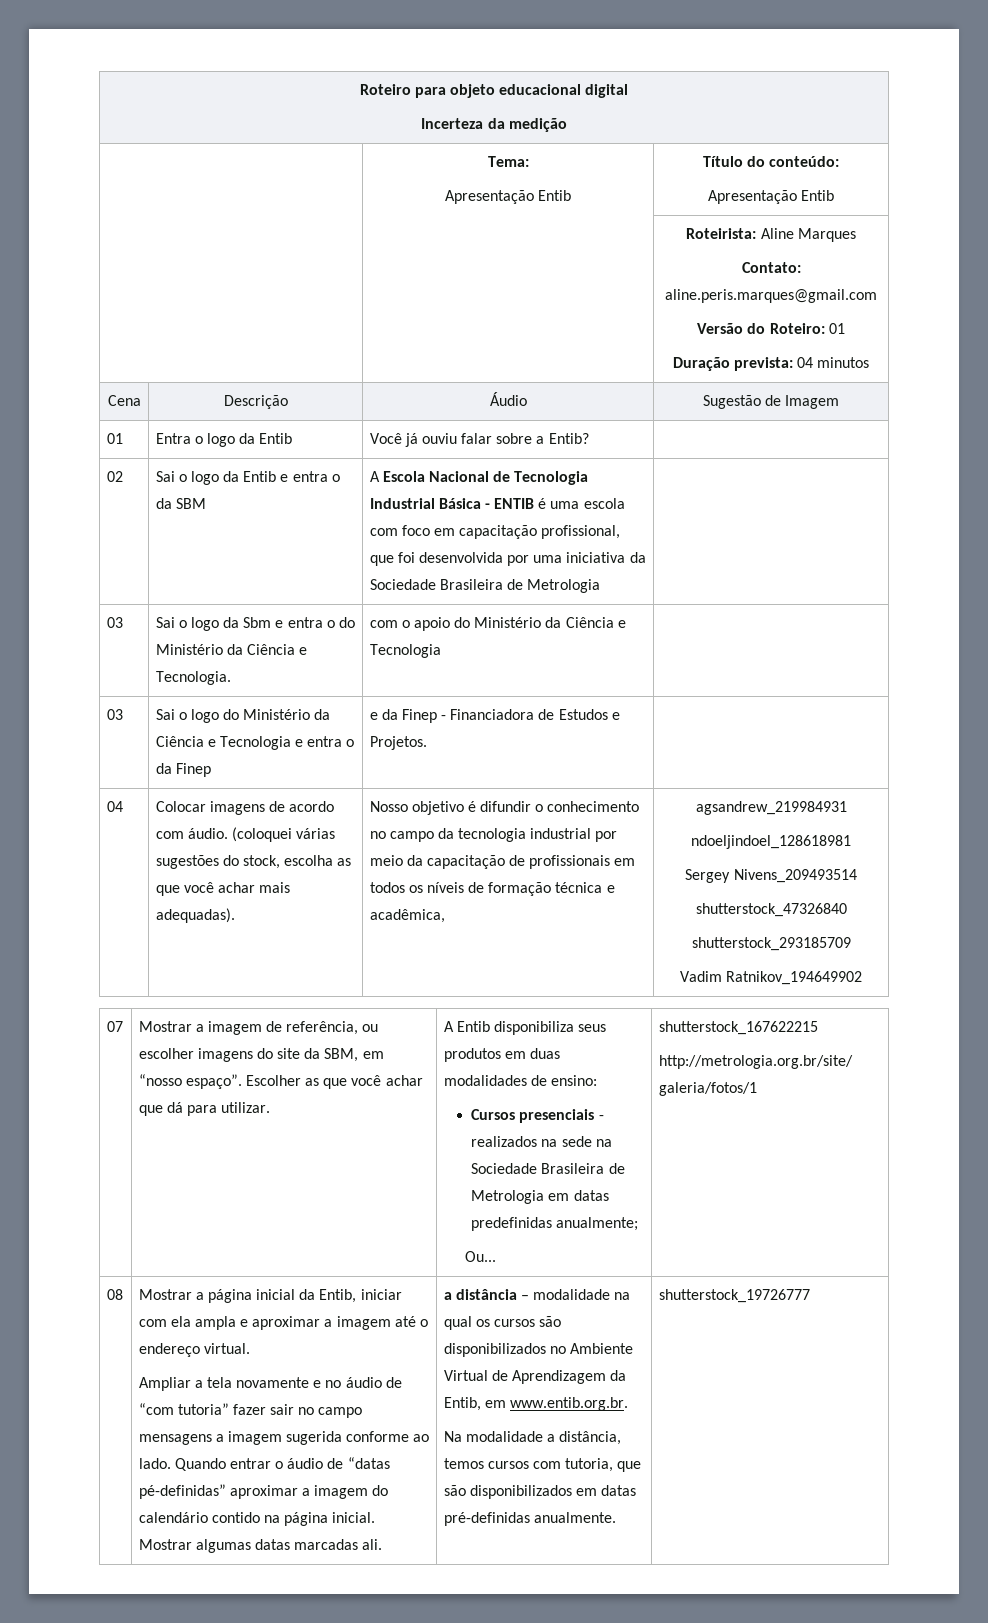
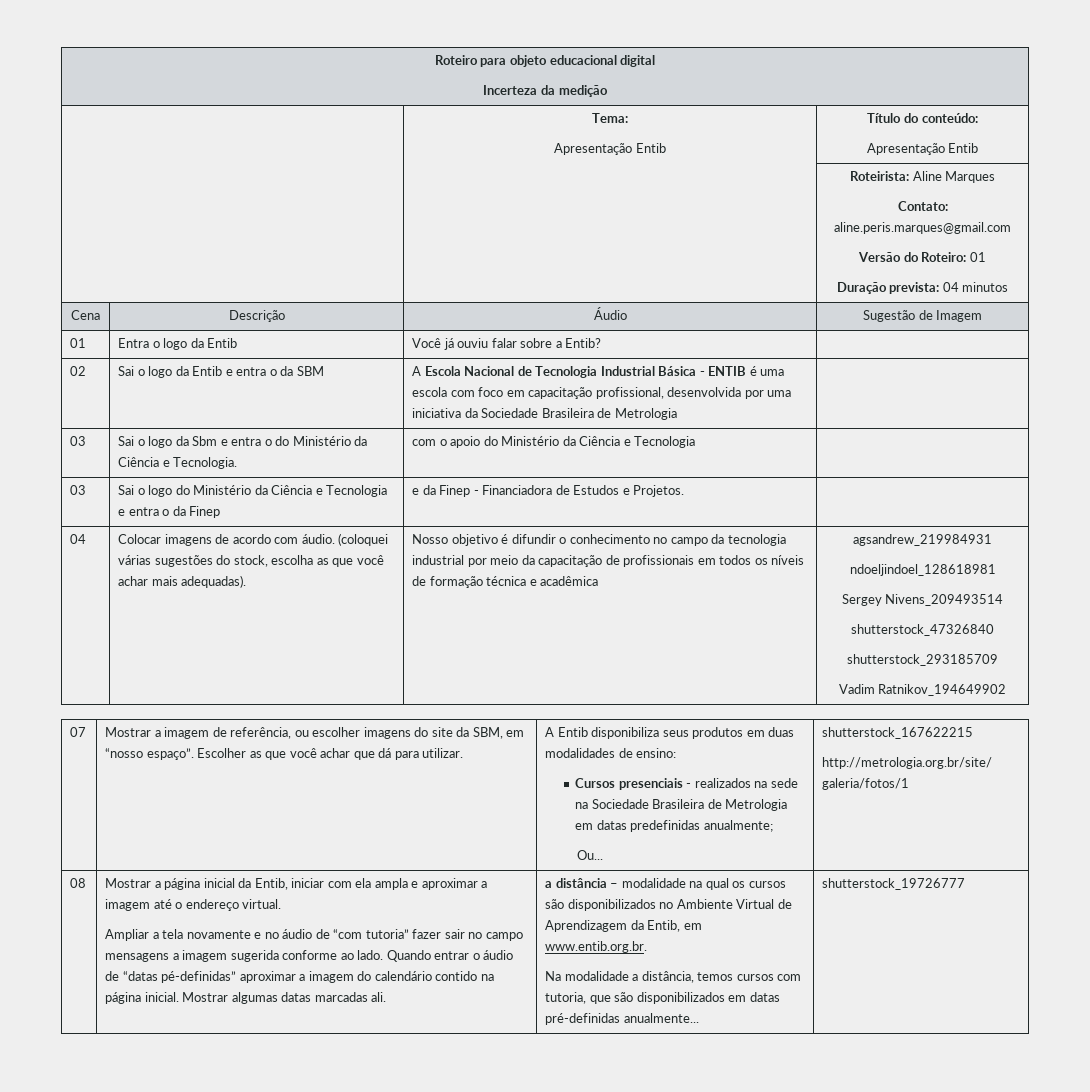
- 02 | Sai o logo da Entib e entra o da SBM | A Escola Nacional de Tecnologia Industrial Básica - ENTIB é uma escola com foco em capacitação profissional, que foi desenvolvida por uma iniciativa da Sociedade Brasileira de Metrologia |
+ 02 | Sai o logo da Entib e entra o da SBM | A Escola Nacional de Tecnologia Industrial Básica - ENTIB é uma escola com foco em capacitação profissional, desenvolvida por uma iniciativa da Sociedade Brasileira de Metrologia |
- Nosso objetivo é difundir o conhecimento no campo da tecnologia industrial por meio da capacitação de profissionais em todos os níveis de formação técnica e acadêmica,
+ Nosso objetivo é difundir o conhecimento no campo da tecnologia industrial por meio da capacitação de profissionais em todos os níveis de formação técnica e acadêmica
- Na modalidade a distância, temos cursos com tutoria, que são disponibilizados em datas pré-definidas anualmente.
+ Na modalidade a distância, temos cursos com tutoria, que são disponibilizados em datas pré-definidas anualmente...

